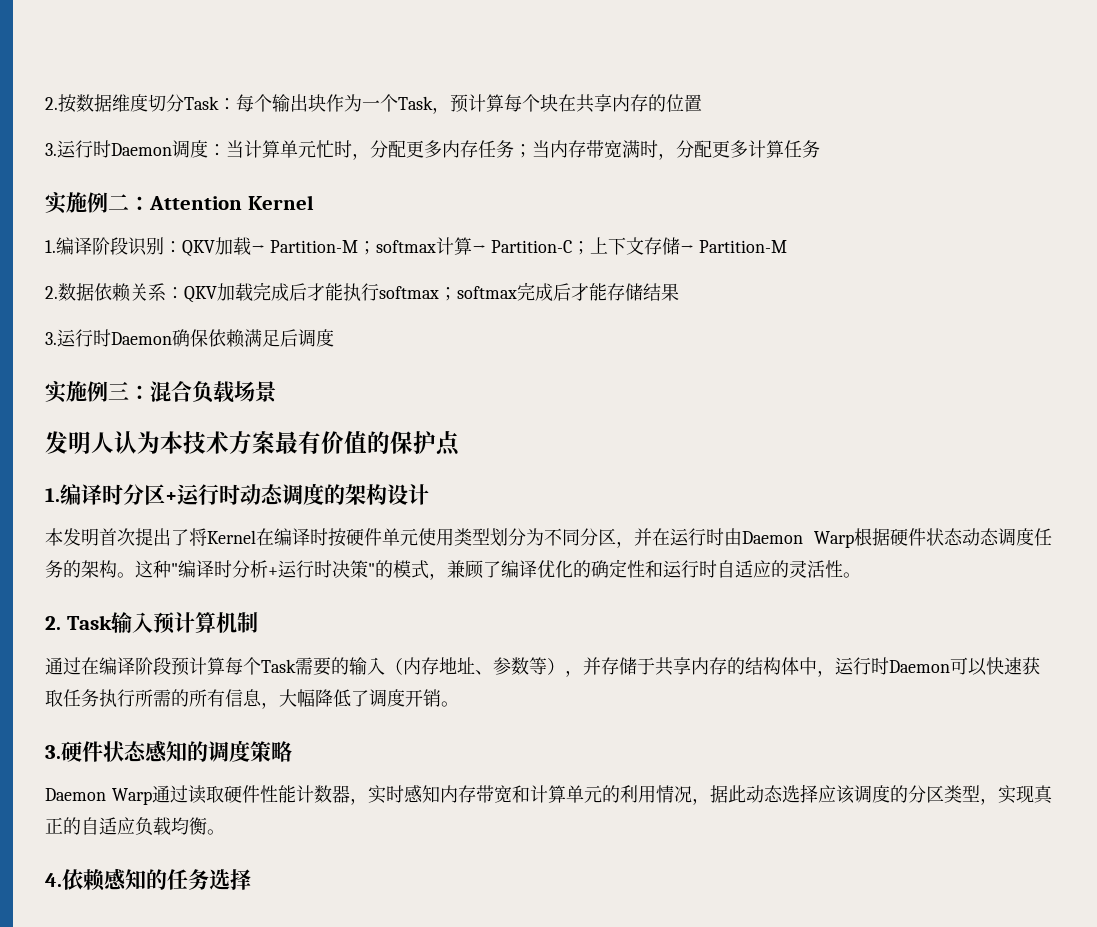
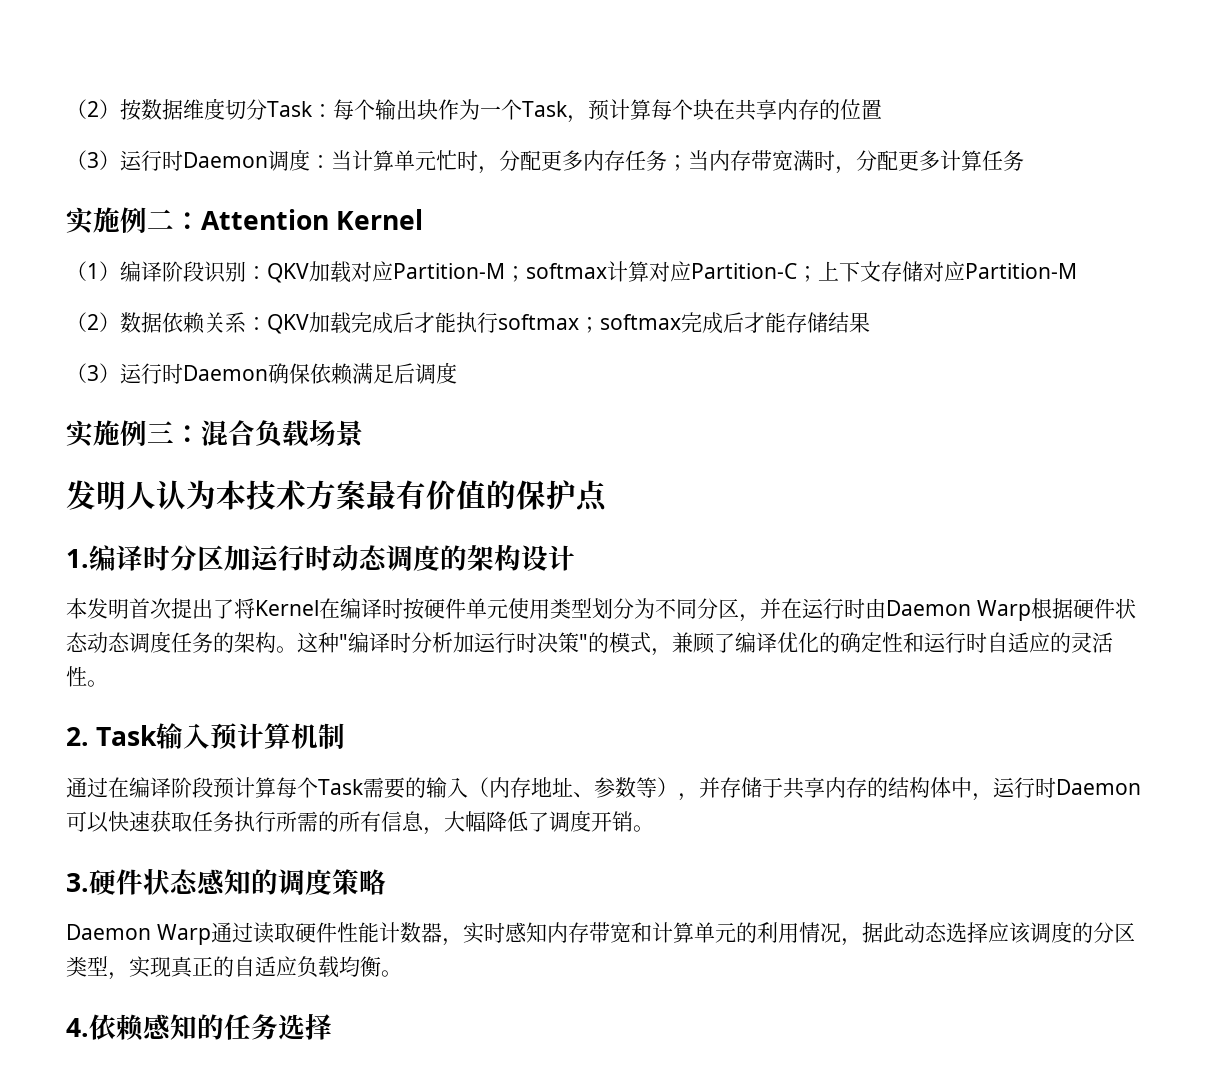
- 2.按数据维度切分Task：每个输出块作为一个Task，预计算每个块在共享内存的位置
+ （2）按数据维度切分Task：每个输出块作为一个Task，预计算每个块在共享内存的位置
- 3.运行时Daemon调度：当计算单元忙时，分配更多内存任务；当内存带宽满时，分配更多计算任务
+ （3）运行时Daemon调度：当计算单元忙时，分配更多内存任务；当内存带宽满时，分配更多计算任务
- 1.编译阶段识别：QKV加载→ Partition-M；softmax计算→ Partition-C；上下文存储→ Partition-M
+ （1）编译阶段识别：QKV加载对应Partition-M；softmax计算对应Partition-C；上下文存储对应Partition-M
- 2.数据依赖关系：QKV加载完成后才能执行softmax；softmax完成后才能存储结果
+ （2）数据依赖关系：QKV加载完成后才能执行softmax；softmax完成后才能存储结果
- 3.运行时Daemon确保依赖满足后调度
+ （3）运行时Daemon确保依赖满足后调度
- 1.编译时分区+运行时动态调度的架构设计
+ 1.编译时分区加运行时动态调度的架构设计
- 这种"编译时分析+运行时决策"的模式，兼顾了编译优化的确定性和运行时自适应的灵活性。
+ 这种"编译时分析加运行时决策"的模式，兼顾了编译优化的确定性和运行时自适应的灵活性。

